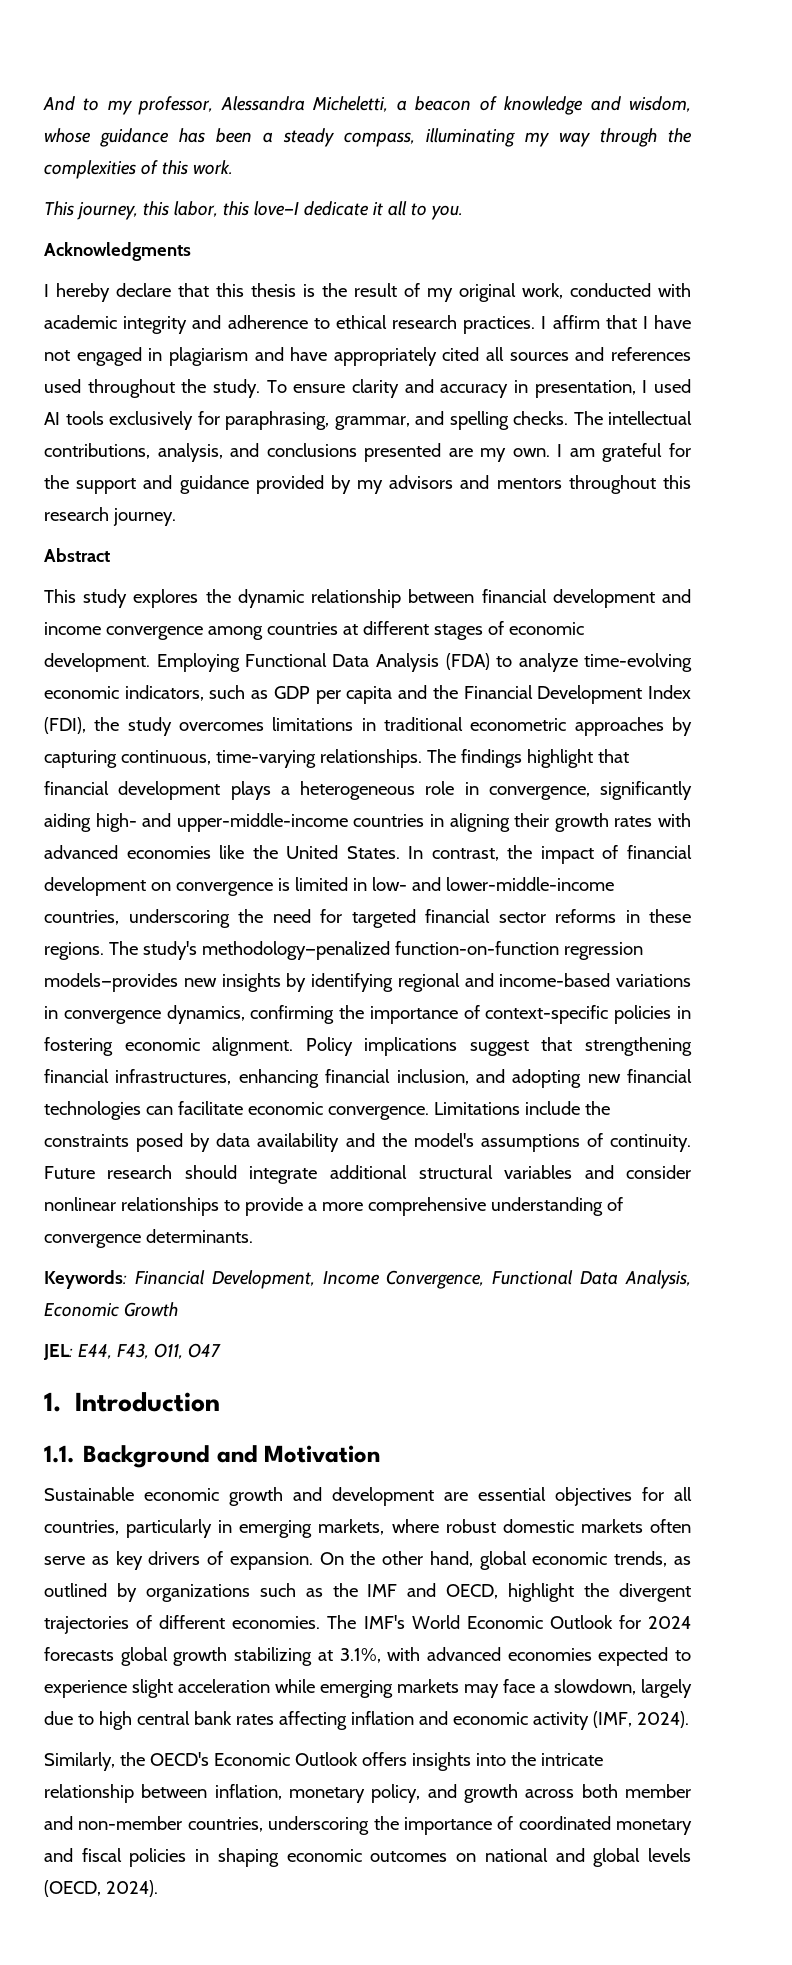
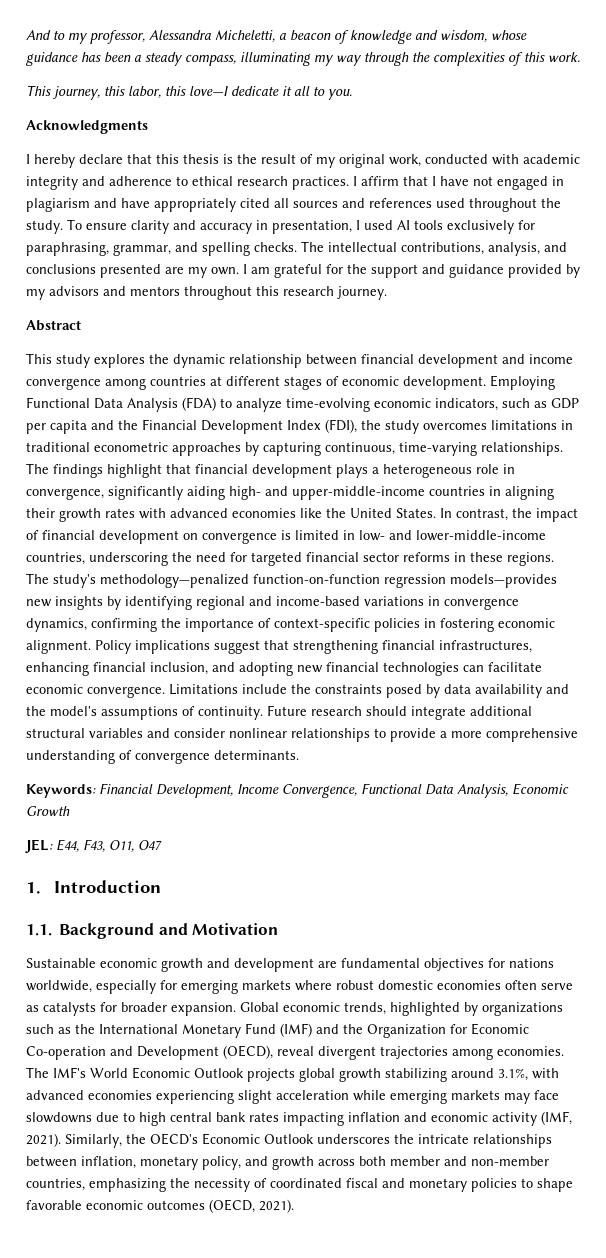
- Sustainable economic growth and development are essential objectives for all countries, particularly in emerging markets, where robust domestic markets often serve as key drivers of expansion. On the other hand, global economic trends, as outlined by organizations such as the IMF and OECD, highlight the divergent trajectories of different economies.
+ Sustainable economic growth and development are fundamental objectives for nations worldwide, especially for emerging markets where robust domestic economies often serve as catalysts for broader expansion. Global economic trends, highlighted by organizations such as the International Monetary Fund (IMF) and the Organization for Economic Co-operation and Development (OECD), reveal divergent trajectories among economies.
- The IMF's World Economic Outlook for 2024 forecasts global growth stabilizing at 3.1%, with advanced economies expected to experience slight acceleration while emerging markets may face a slowdown, largely due to high central bank rates affecting inflation and economic activity (IMF, 2024).
- Similarly, the OECD's Economic Outlook offers insights into the intricate relationship between inflation, monetary policy, and growth across both member and non-member countries, underscoring the importance of coordinated monetary and fiscal policies in shaping economic outcomes on national and global levels (OECD, 2024).
+ The IMF's World Economic Outlook projects global growth stabilizing around 3.1%, with advanced economies experiencing slight acceleration while emerging markets may face slowdowns due to high central bank rates impacting inflation and economic activity (IMF, 2021). Similarly, the OECD's Economic Outlook underscores the intricate relationships between inflation, monetary policy, and growth across both member and non-member countries, emphasizing the necessity of coordinated fiscal and monetary policies to shape favorable economic outcomes (OECD, 2021).

